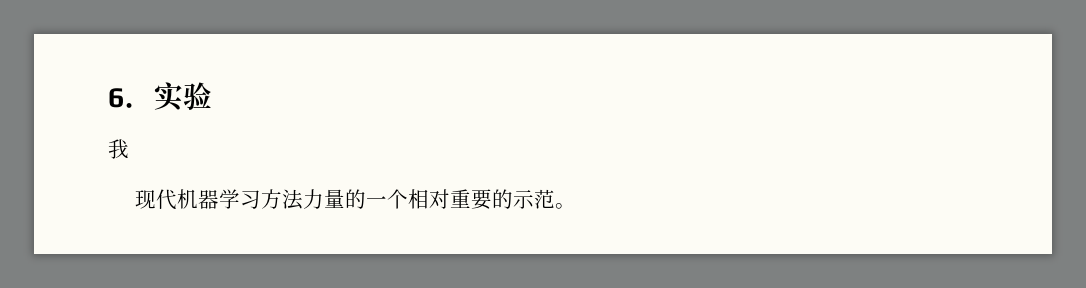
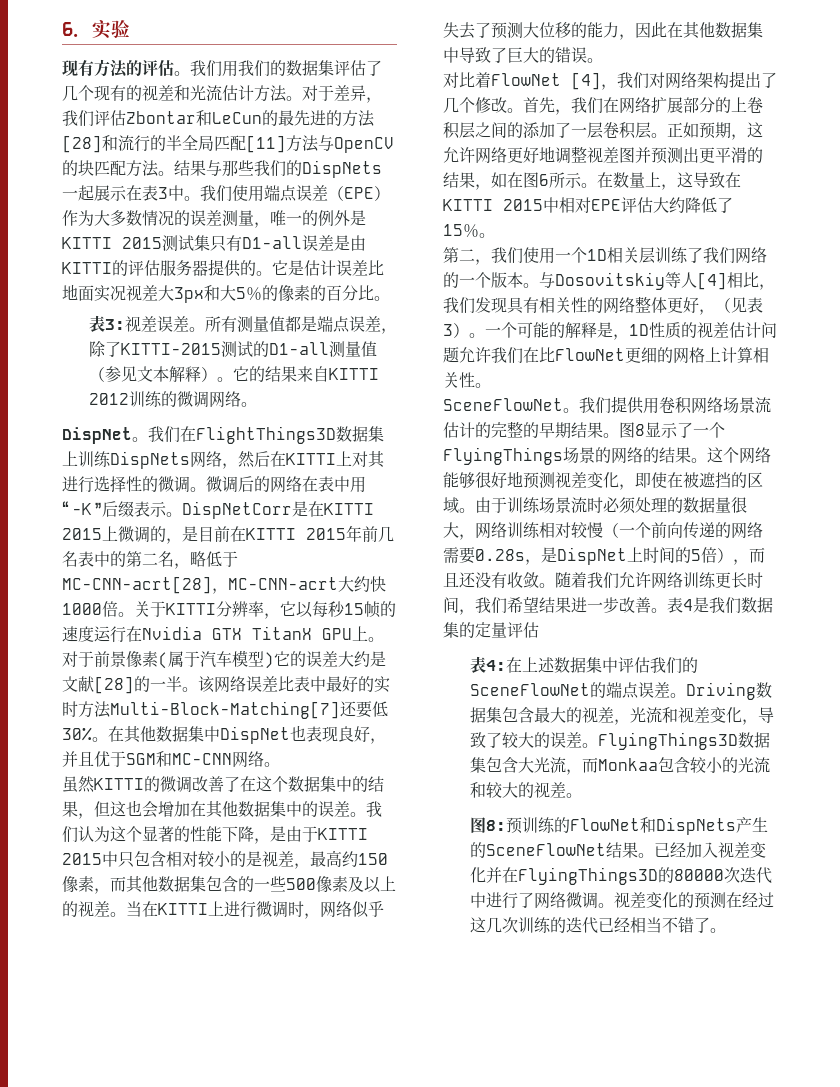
- 我
- 现代机器学习方法力量的一个相对重要的示范。
+ 现有方法的评估。我们用我们的数据集评估了几个现有的视差和光流估计方法。对于差异，我们评估Zbontar和LeCun的最先进的方法[28]和流行的半全局匹配[11]方法与OpenCV的块匹配方法。结果与那些我们的DispNets一起展示在表3中。我们使用端点误差（EPE）作为大多数情况的误差测量，唯一的例外是KITTI 2015测试集只有D1-all误差是由KITTI的评估服务器提供的。它是估计误差比地面实况视差大3px和大5％的像素的百分比。
+ 表3:视差误差。所有测量值都是端点误差，除了KITTI-2015测试的D1-all测量值（参见文本解释）。它的结果来自KITTI 2012训练的微调网络。
+ DispNet。我们在FlightThings3D数据集上训练DispNets网络，然后在KITTI上对其进行选择性的微调。微调后的网络在表中用“-K”后缀表示。DispNetCorr是在KITTI 2015上微调的，是目前在KITTI 2015年前几名表中的第二名，略低于MC-CNN-acrt[28]，MC-CNN-acrt大约快1000倍。关于KITTI分辨率，它以每秒15帧的速度运行在Nvidia GTX TitanX GPU上。对于前景像素(属于汽车模型)它的误差大约是文献[28]的一半。该网络误差比表中最好的实时方法Multi-Block-Matching[7]还要低30%。在其他数据集中DispNet也表现良好，并且优于SGM和MC-CNN网络。
+ 虽然KITTI的微调改善了在这个数据集中的结果，但这也会增加在其他数据集中的误差。我们认为这个显著的性能下降，是由于KITTI 2015中只包含相对较小的是视差，最高约150像素，而其他数据集包含的一些500像素及以上的视差。当在KITTI上进行微调时，网络似乎失去了预测大位移的能力，因此在其他数据集中导致了巨大的错误。
+ 对比着FlowNet [4]，我们对网络架构提出了几个修改。首先，我们在网络扩展部分的上卷积层之间的添加了一层卷积层。正如预期，这允许网络更好地调整视差图并预测出更平滑的结果，如在图6所示。在数量上，这导致在KITTI 2015中相对EPE评估大约降低了15％。
+ 第二，我们使用一个1D相关层训练了我们网络的一个版本。与Dosovitskiy等人[4]相比，我们发现具有相关性的网络整体更好，（见表3）。一个可能的解释是，1D性质的视差估计问题允许我们在比FlowNet更细的网格上计算相关性。
+ SceneFlowNet。我们提供用卷积网络场景流估计的完整的早期结果。图8显示了一个FlyingThings场景的网络的结果。这个网络能够很好地预测视差变化，即使在被遮挡的区域。由于训练场景流时必须处理的数据量很大，网络训练相对较慢（一个前向传递的网络需要0.28s，是DispNet上时间的5倍），而且还没有收敛。随着我们允许网络训练更长时间，我们希望结果进一步改善。表4是我们数据集的定量评估
+ 表4:在上述数据集中评估我们的SceneFlowNet的端点误差。Driving数据集包含最大的视差，光流和视差变化，导致了较大的误差。FlyingThings3D数据集包含大光流，而Monkaa包含较小的光流和较大的视差。
+ 图8:预训练的FlowNet和DispNets产生的SceneFlowNet结果。已经加入视差变化并在FlyingThings3D的80000次迭代中进行了网络微调。视差变化的预测在经过这几次训练的迭代已经相当不错了。

